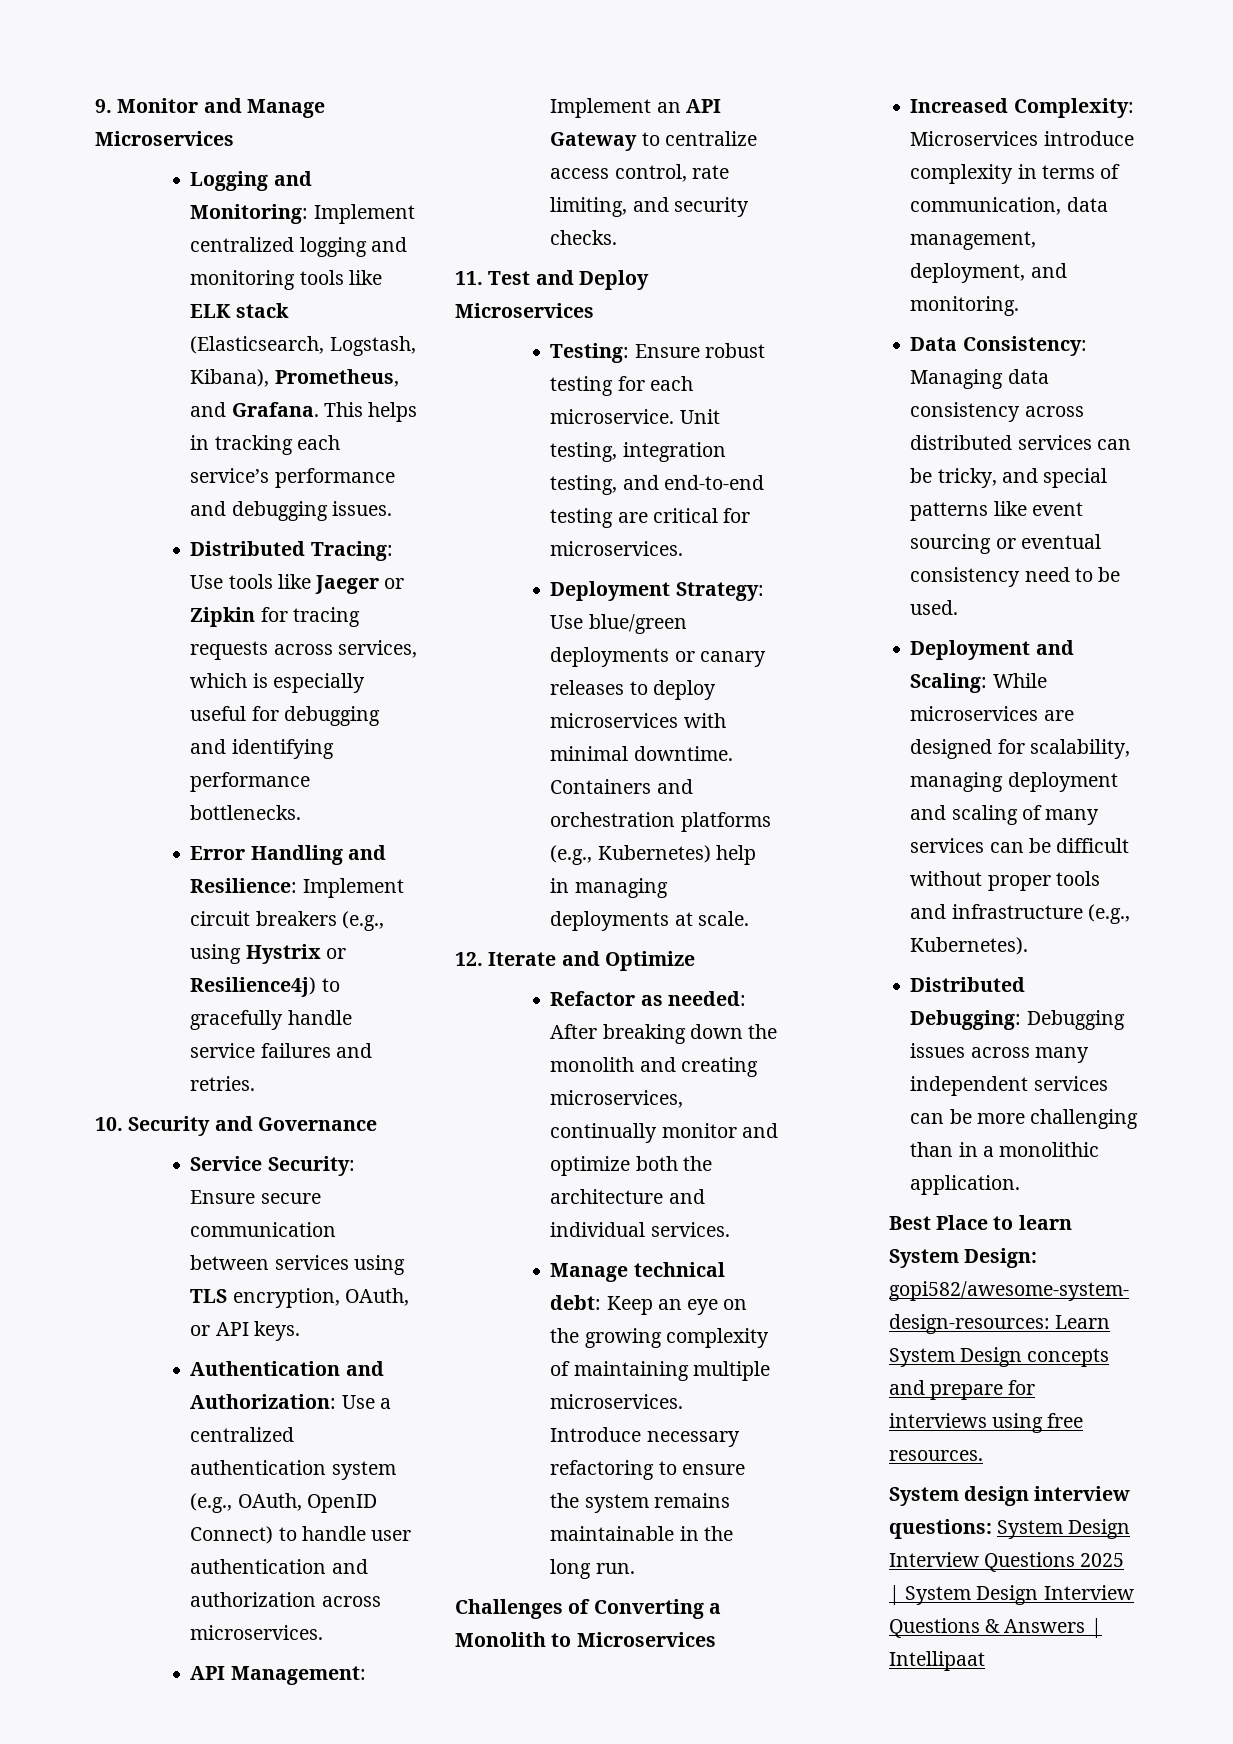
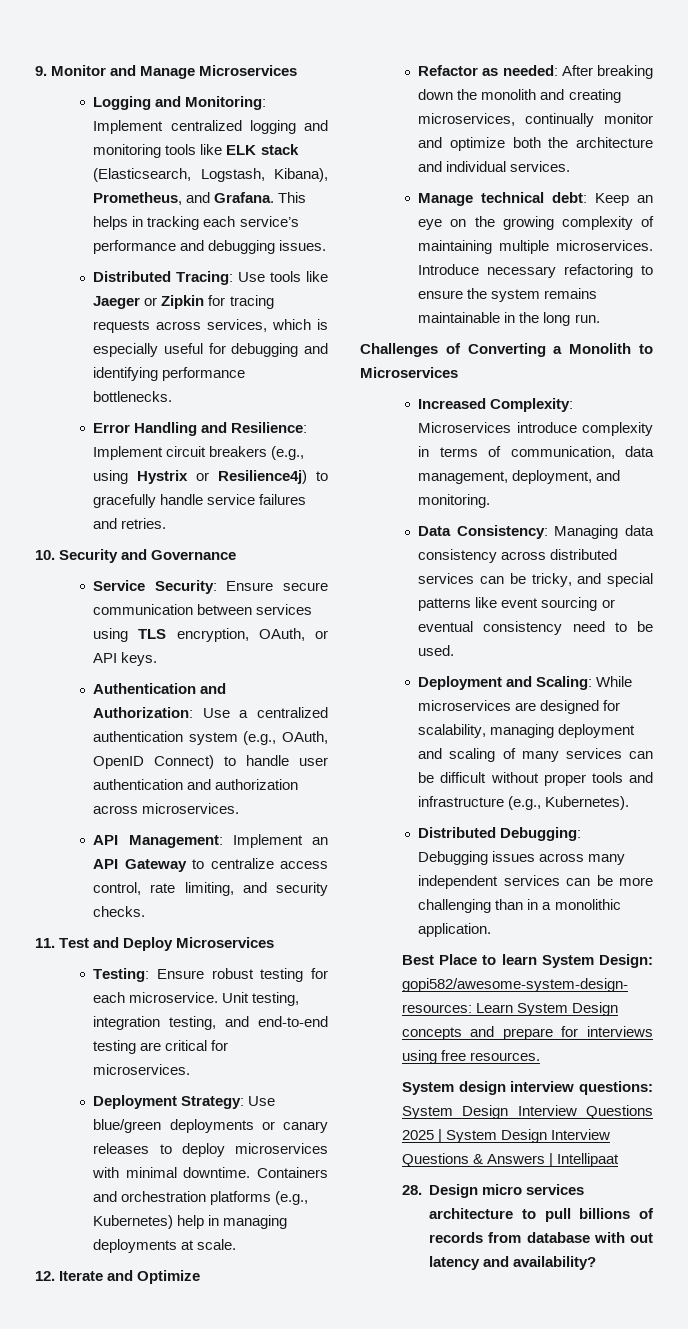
+ 28. Design micro services architecture to pull billions of records from database with out latency and availability?

